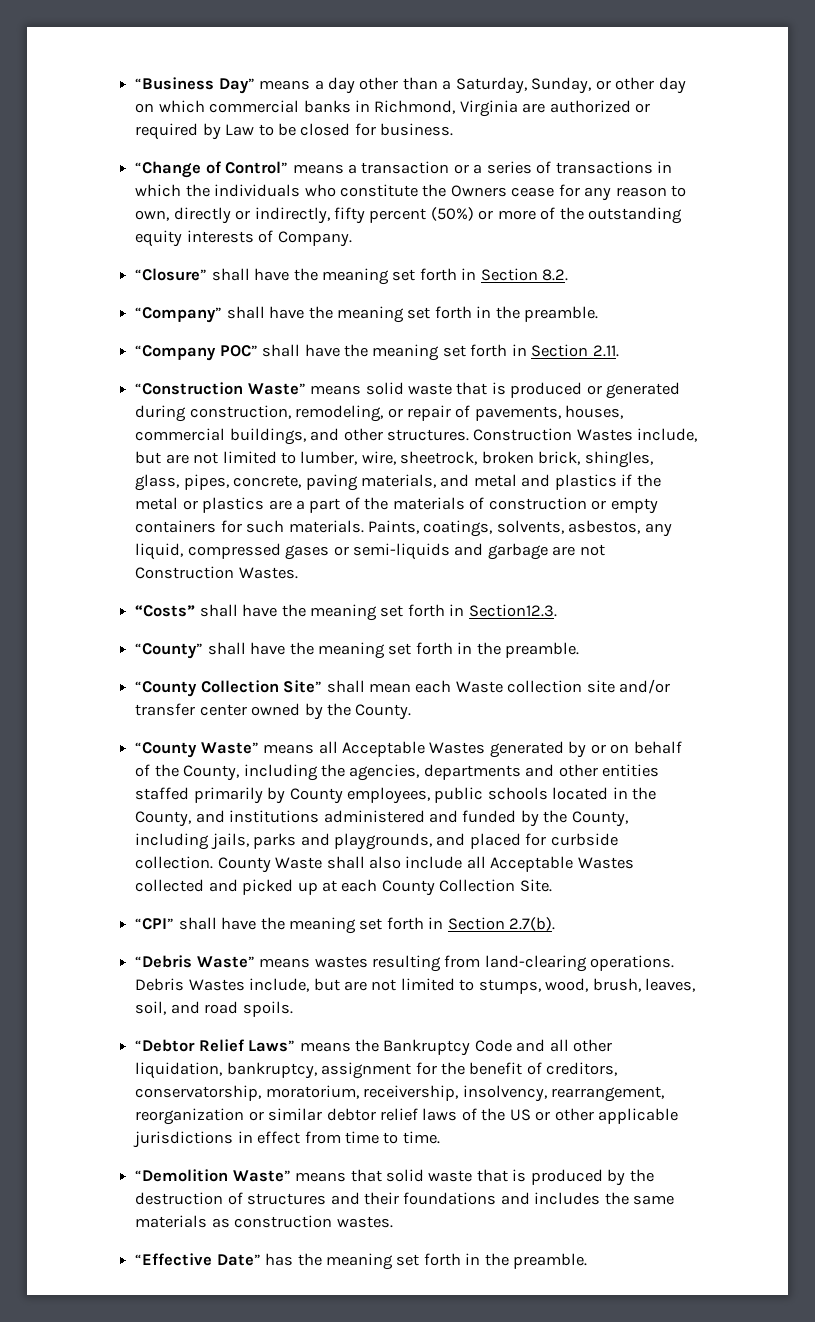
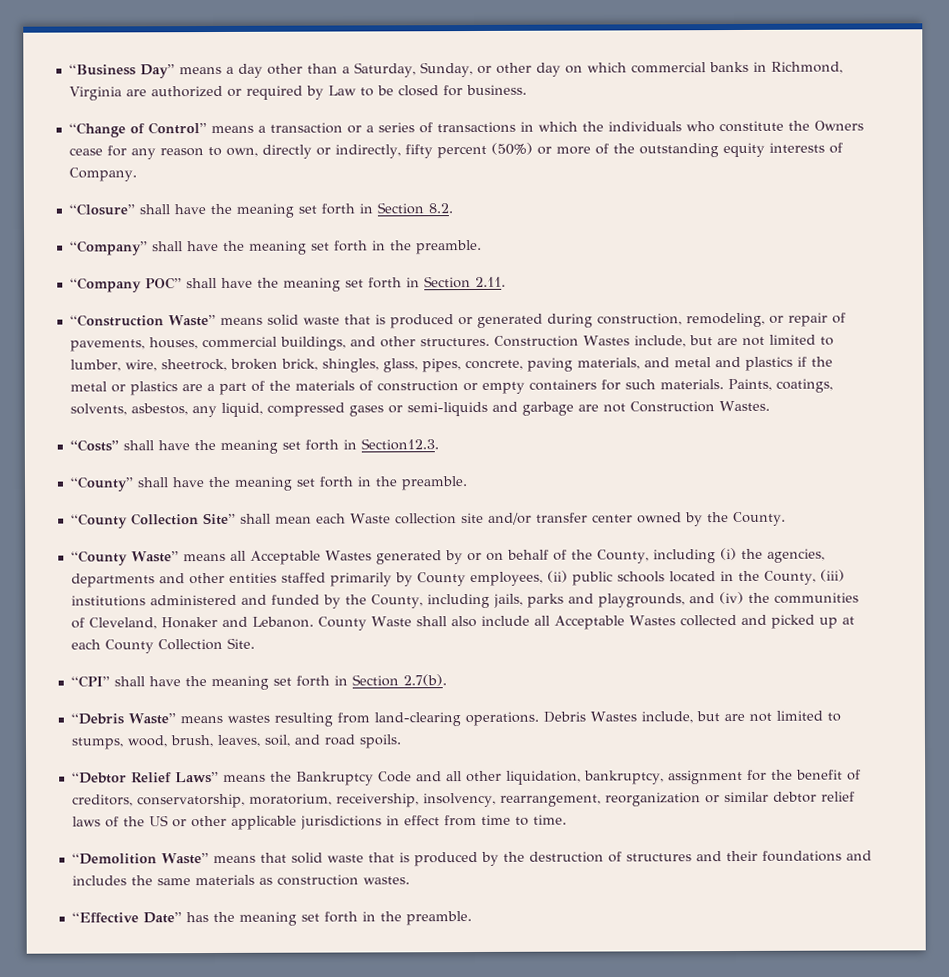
- “County Waste” means all Acceptable Wastes generated by or on behalf of the County, including the agencies, departments and other entities staffed primarily by County employees, public schools located in the County, and institutions administered and funded by the County, including jails, parks and playgrounds, and placed for curbside collection.
+ “County Waste” means all Acceptable Wastes generated by or on behalf of the County, including (i) the agencies, departments and other entities staffed primarily by County employees, (ii) public schools located in the County, (iii) institutions administered and funded by the County, including jails, parks and playgrounds, and (iv) the communities of Cleveland, Honaker and Lebanon.

